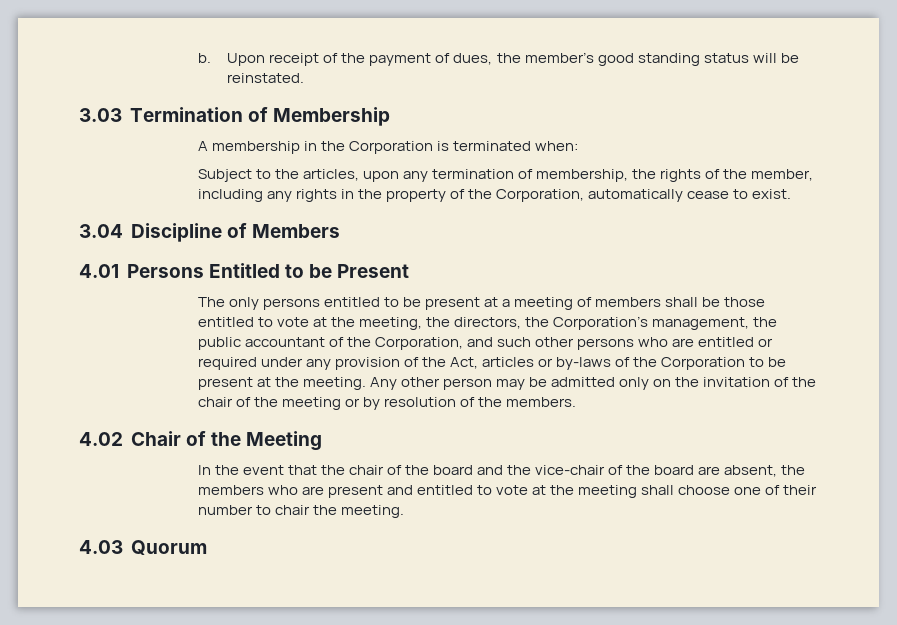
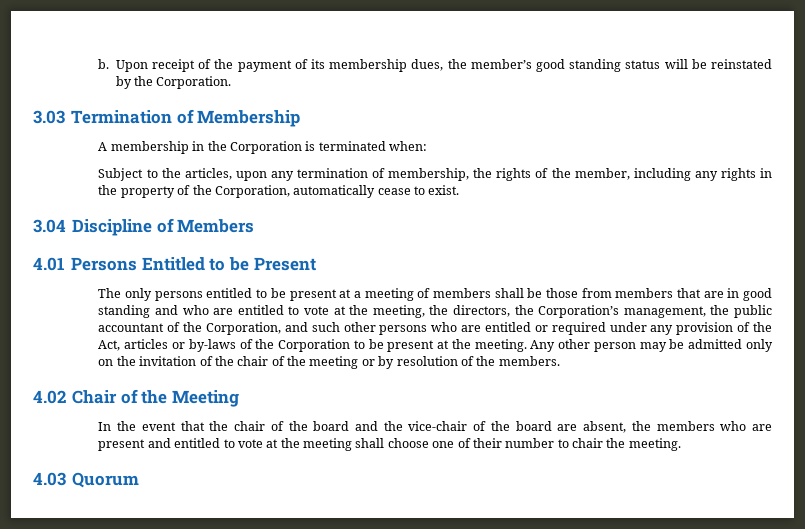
- Upon receipt of the payment of dues, the member’s good standing status will be reinstated.
+ Upon receipt of the payment of its membership dues, the member’s good standing status will be reinstated by the Corporation.
- The only persons entitled to be present at a meeting of members shall be those entitled to vote at the meeting, the directors, the Corporation’s management, the public accountant of the Corporation, and such other persons who are entitled or required under any provision of the Act, articles or by-laws of the Corporation to be present at the meeting.
+ The only persons entitled to be present at a meeting of members shall be those from members that are in good standing and who are entitled to vote at the meeting, the directors, the Corporation’s management, the public accountant of the Corporation, and such other persons who are entitled or required under any provision of the Act, articles or by-laws of the Corporation to be present at the meeting.

